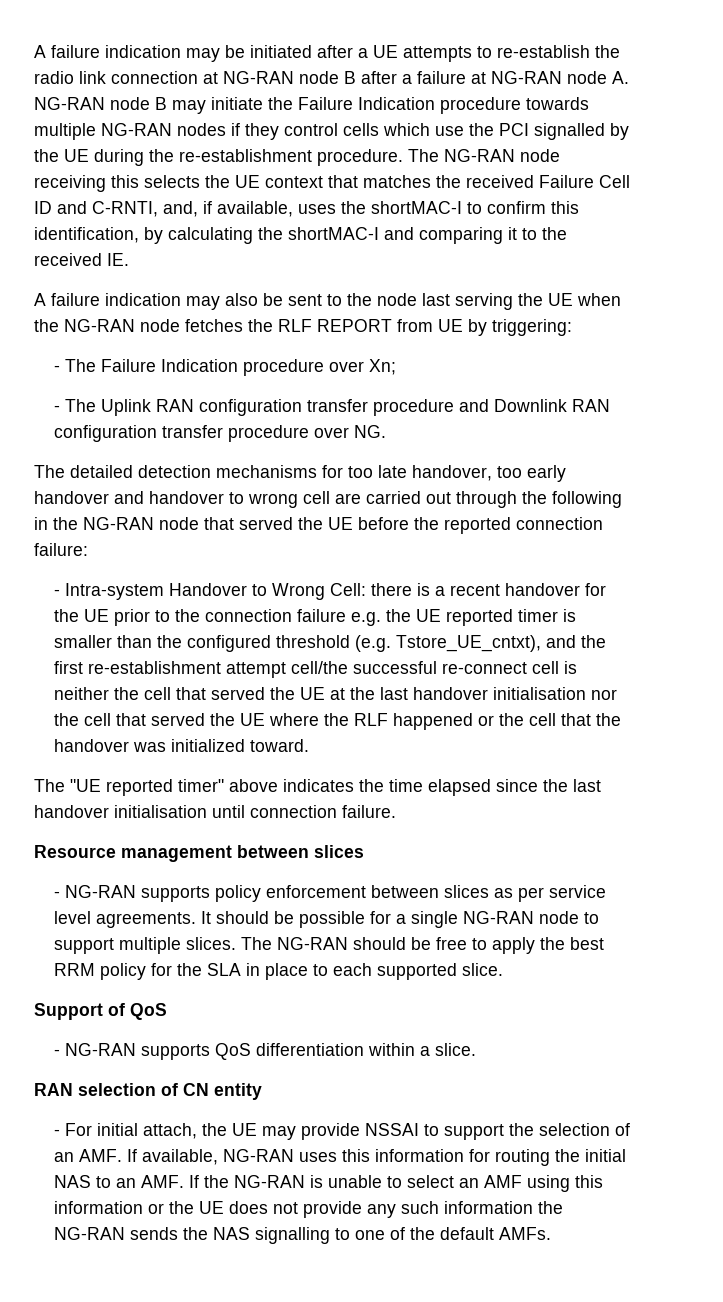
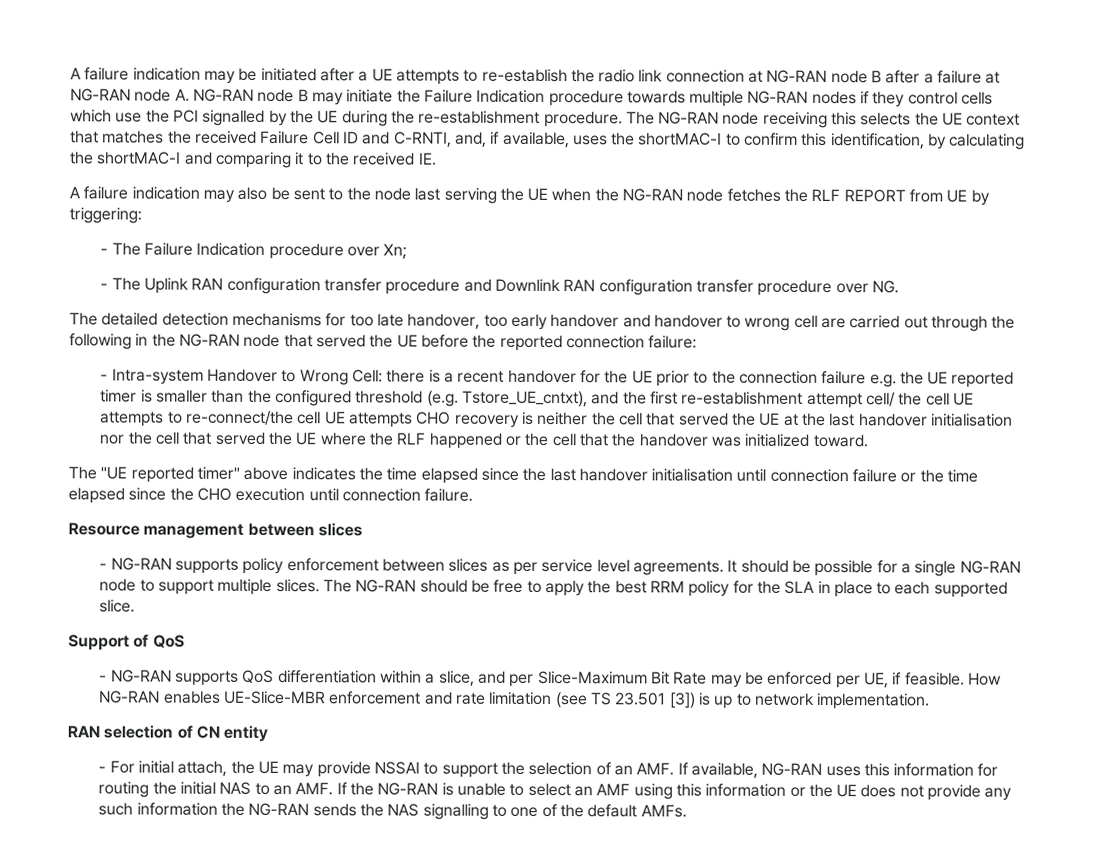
- there is a recent handover for the UE prior to the connection failure e.g. the UE reported timer is smaller than the configured threshold (e.g. Tstore_UE_cntxt), and the first re-establishment attempt cell/the successful re-connect cell is neither the cell that served the UE at the last handover initialisation nor the cell that served the UE where the RLF happened or the cell that the handover was initialized toward.
+ there is a recent handover for the UE prior to the connection failure e.g. the UE reported timer is smaller than the configured threshold (e.g. Tstore_UE_cntxt), and the first re-establishment attempt cell/ the cell UE attempts to re-connect/the cell UE attempts CHO recovery is neither the cell that served the UE at the last handover initialisation nor the cell that served the UE where the RLF happened or the cell that the handover was initialized toward.
- The "UE reported timer" above indicates the time elapsed since the last handover initialisation until connection failure.
+ The "UE reported timer" above indicates the time elapsed since the last handover initialisation until connection failure or the time elapsed since the CHO execution until connection failure.
- - NG-RAN supports QoS differentiation within a slice.
+ - NG-RAN supports QoS differentiation within a slice, and per Slice-Maximum Bit Rate may be enforced per UE, if feasible. How NG-RAN enables UE-Slice-MBR enforcement and rate limitation (see TS 23.501 [3]) is up to network implementation.

